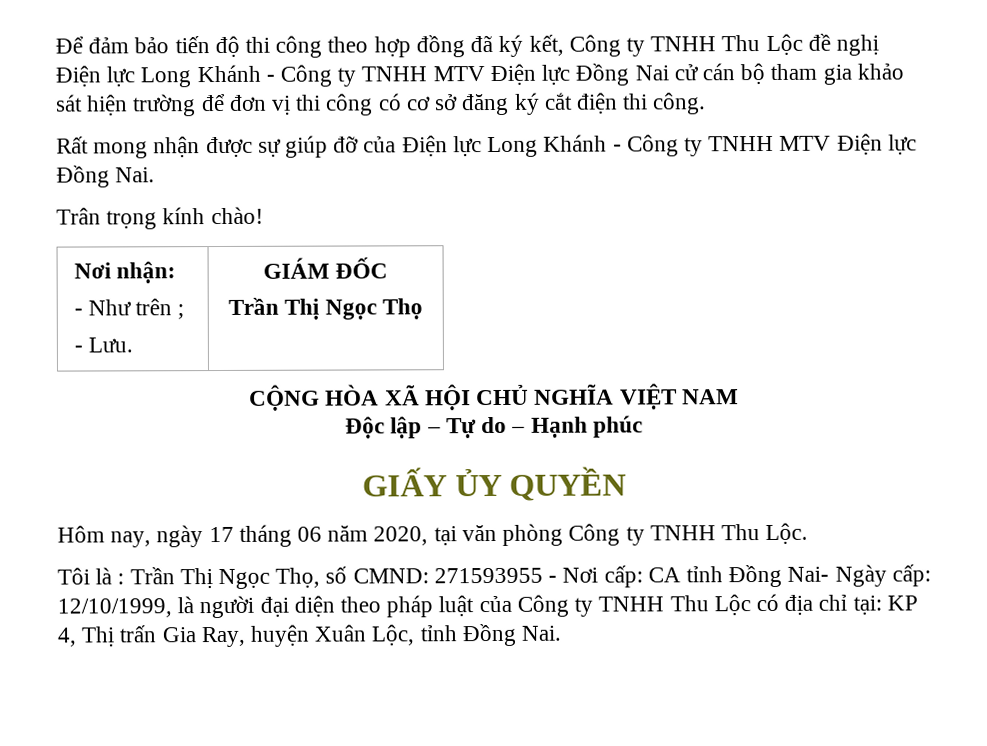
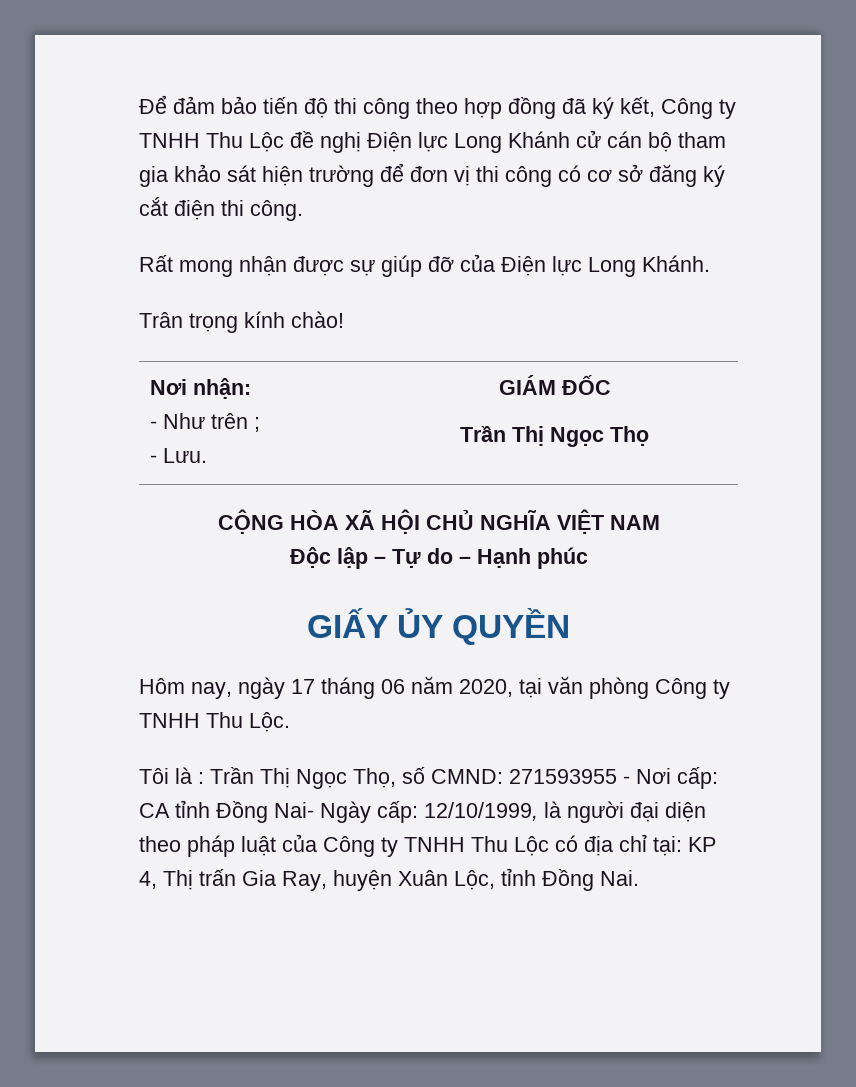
- Để đảm bảo tiến độ thi công theo hợp đồng đã ký kết, Công ty TNHH Thu Lộc đề nghị Điện lực Long Khánh - Công ty TNHH MTV Điện lực Đồng Nai cử cán bộ tham gia khảo sát hiện trường để đơn vị thi công có cơ sở đăng ký cắt điện thi công.
+ Để đảm bảo tiến độ thi công theo hợp đồng đã ký kết, Công ty TNHH Thu Lộc đề nghị Điện lực Long Khánh cử cán bộ tham gia khảo sát hiện trường để đơn vị thi công có cơ sở đăng ký cắt điện thi công.
- Rất mong nhận được sự giúp đỡ của Điện lực Long Khánh - Công ty TNHH MTV Điện lực Đồng Nai.
+ Rất mong nhận được sự giúp đỡ của Điện lực Long Khánh.

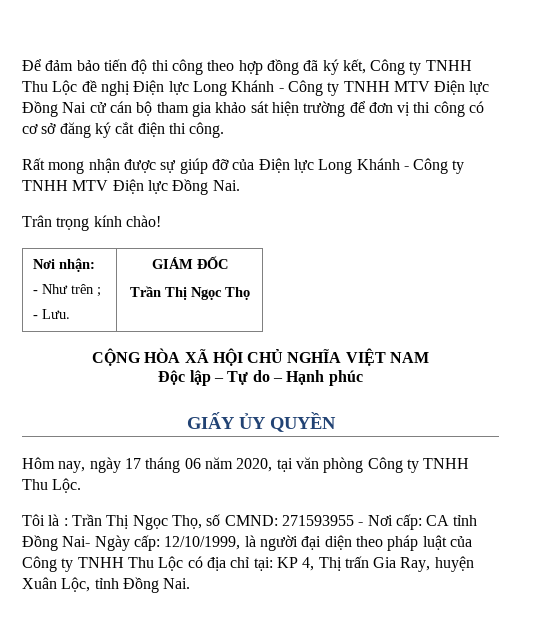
- Để đảm bảo tiến độ thi công theo hợp đồng đã ký kết, Công ty TNHH Thu Lộc đề nghị Điện lực Long Khánh cử cán bộ tham gia khảo sát hiện trường để đơn vị thi công có cơ sở đăng ký cắt điện thi công.
+ Để đảm bảo tiến độ thi công theo hợp đồng đã ký kết, Công ty TNHH Thu Lộc đề nghị Điện lực Long Khánh - Công ty TNHH MTV Điện lực Đồng Nai cử cán bộ tham gia khảo sát hiện trường để đơn vị thi công có cơ sở đăng ký cắt điện thi công.
- Rất mong nhận được sự giúp đỡ của Điện lực Long Khánh.
+ Rất mong nhận được sự giúp đỡ của Điện lực Long Khánh - Công ty TNHH MTV Điện lực Đồng Nai.

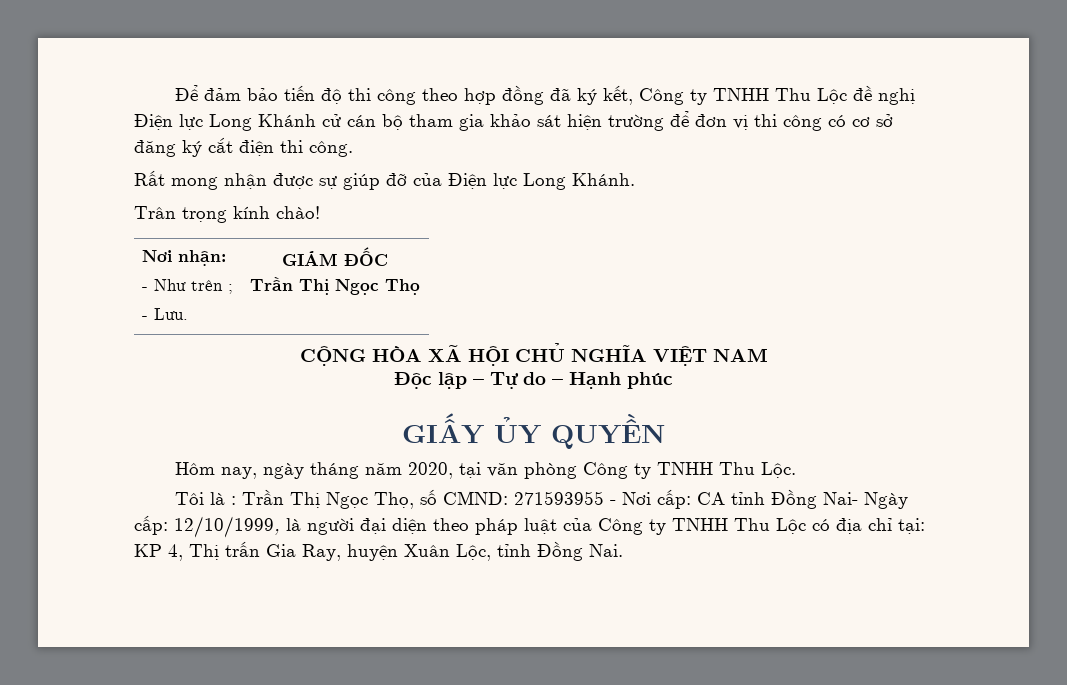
- Để đảm bảo tiến độ thi công theo hợp đồng đã ký kết, Công ty TNHH Thu Lộc đề nghị Điện lực Long Khánh - Công ty TNHH MTV Điện lực Đồng Nai cử cán bộ tham gia khảo sát hiện trường để đơn vị thi công có cơ sở đăng ký cắt điện thi công.
+ Để đảm bảo tiến độ thi công theo hợp đồng đã ký kết, Công ty TNHH Thu Lộc đề nghị Điện lực Long Khánh cử cán bộ tham gia khảo sát hiện trường để đơn vị thi công có cơ sở đăng ký cắt điện thi công.
- Rất mong nhận được sự giúp đỡ của Điện lực Long Khánh - Công ty TNHH MTV Điện lực Đồng Nai.
+ Rất mong nhận được sự giúp đỡ của Điện lực Long Khánh.
- Hôm nay, ngày 17 tháng 06 năm 2020, tại văn phòng Công ty TNHH Thu Lộc.
+ Hôm nay, ngày tháng năm 2020, tại văn phòng Công ty TNHH Thu Lộc.

